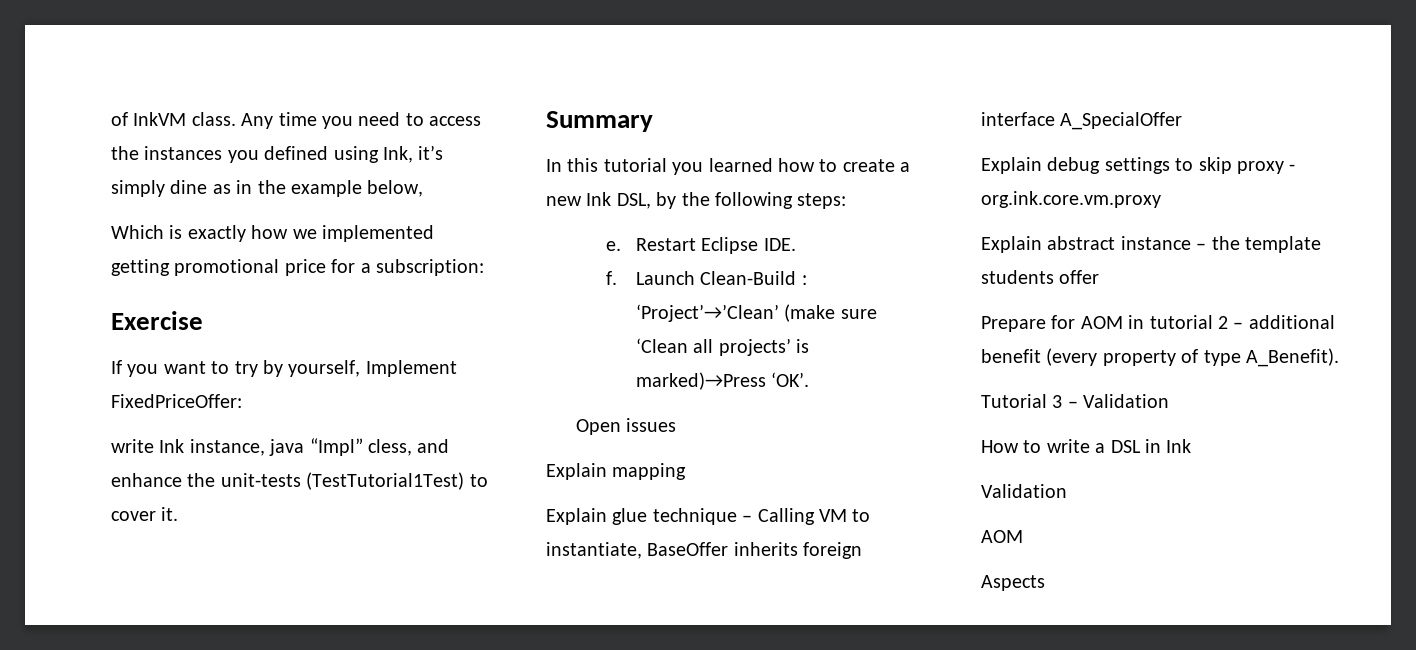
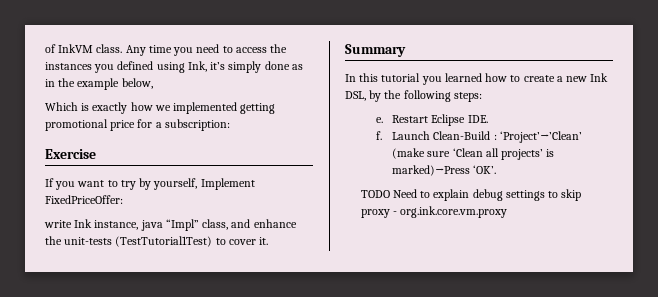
- Any time you need to access the instances you defined using Ink, it’s simply dine as in the example below,
+ Any time you need to access the instances you defined using Ink, it’s simply done as in the example below,
- write Ink instance, java “Impl” cless, and enhance the unit-tests (TestTutorial1Test) to cover it.
+ write Ink instance, java “Impl” class, and enhance the unit-tests (TestTutorial1Test) to cover it.
- Open issues
- Explain mapping
- Explain glue technique – Calling VM to instantiate, BaseOffer inherits foreign interface A_SpecialOffer
- Explain debug settings to skip proxy - org.ink.core.vm.proxy
+ TODO Need to explain debug settings to skip proxy - org.ink.core.vm.proxy
- Explain abstract instance – the template students offer
- Prepare for AOM in tutorial 2 – additional benefit (every property of type A_Benefit).
- Tutorial 3 – Validation
- How to write a DSL in Ink
- Validation
- AOM
- Aspects

